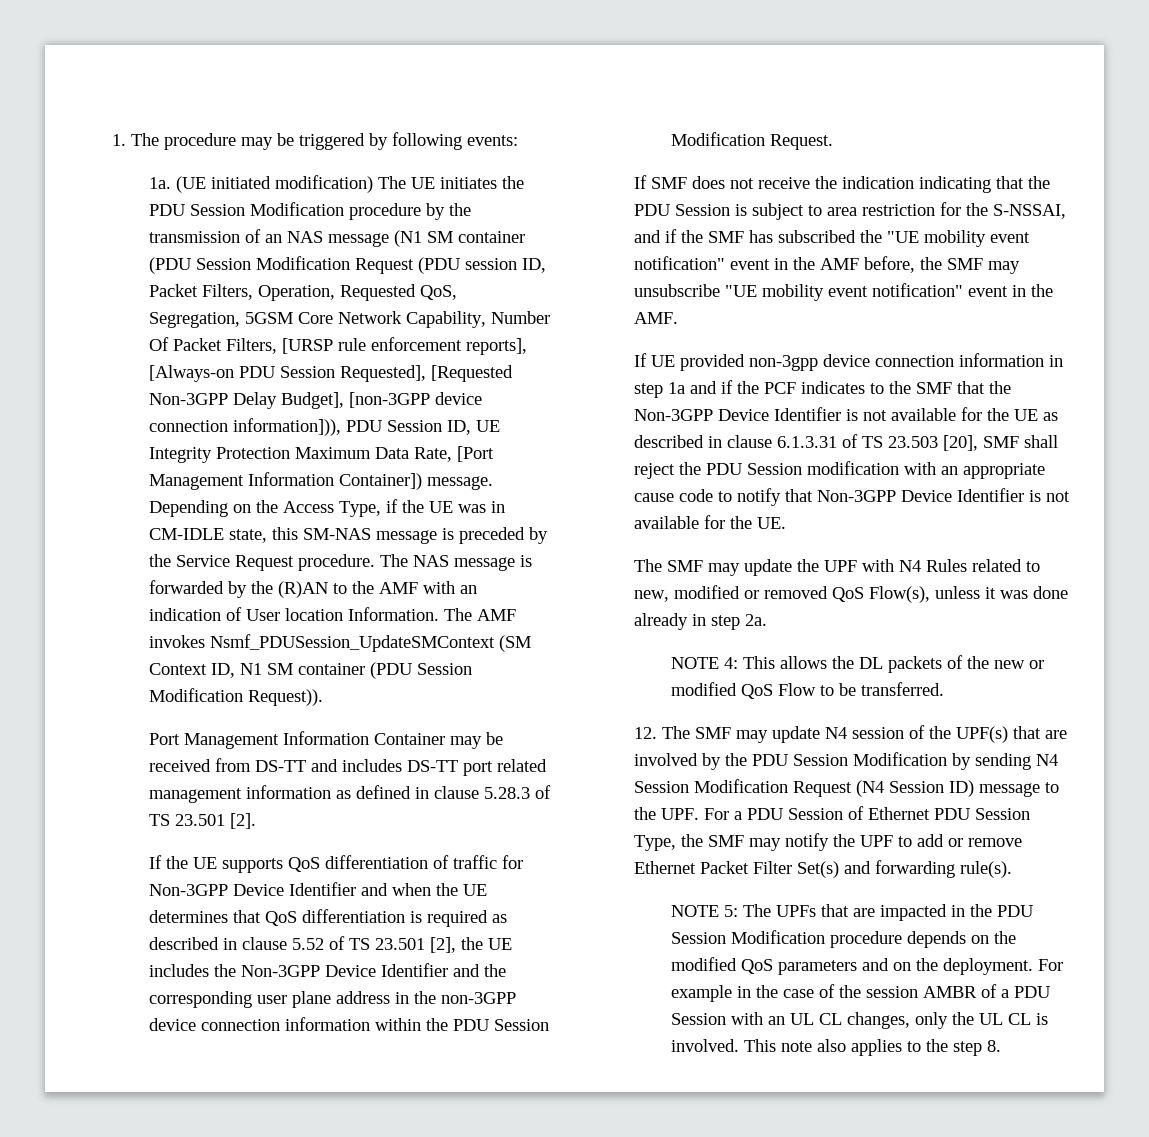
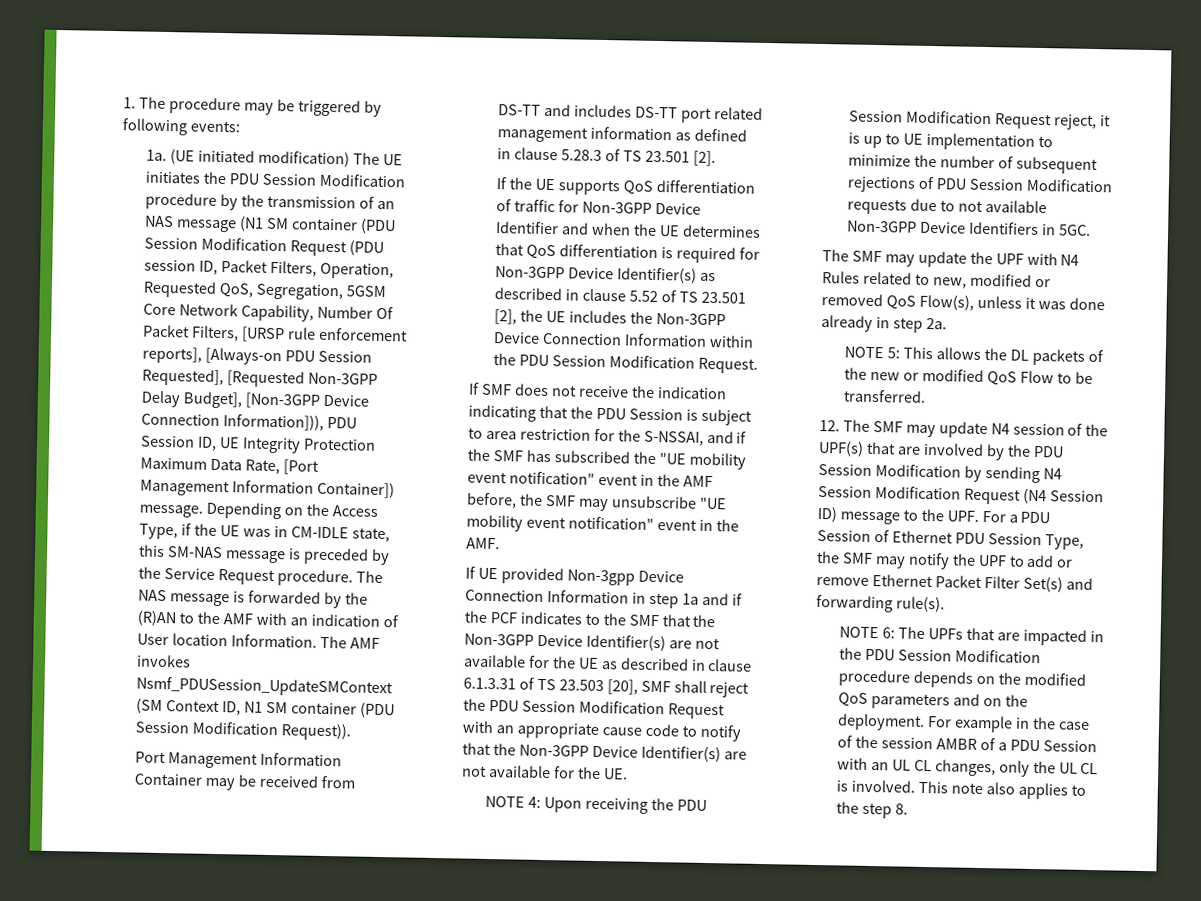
- (UE initiated modification) The UE initiates the PDU Session Modification procedure by the transmission of an NAS message (N1 SM container (PDU Session Modification Request (PDU session ID, Packet Filters, Operation, Requested QoS, Segregation, 5GSM Core Network Capability, Number Of Packet Filters, [URSP rule enforcement reports], [Always-on PDU Session Requested], [Requested Non-3GPP Delay Budget], [non-3GPP device connection information])), PDU Session ID, UE Integrity Protection Maximum Data Rate, [Port Management Information Container]) message.
+ (UE initiated modification) The UE initiates the PDU Session Modification procedure by the transmission of an NAS message (N1 SM container (PDU Session Modification Request (PDU session ID, Packet Filters, Operation, Requested QoS, Segregation, 5GSM Core Network Capability, Number Of Packet Filters, [URSP rule enforcement reports], [Always-on PDU Session Requested], [Requested Non-3GPP Delay Budget], [Non-3GPP Device Connection Information])), PDU Session ID, UE Integrity Protection Maximum Data Rate, [Port Management Information Container]) message.
- If the UE supports QoS differentiation of traffic for Non-3GPP Device Identifier and when the UE determines that QoS differentiation is required as described in clause 5.52 of TS 23.501 [2], the UE includes the Non-3GPP Device Identifier and the corresponding user plane address in the non-3GPP device connection information within the PDU Session Modification Request.
+ If the UE supports QoS differentiation of traffic for Non-3GPP Device Identifier and when the UE determines that QoS differentiation is required for Non-3GPP Device Identifier(s) as described in clause 5.52 of TS 23.501 [2], the UE includes the Non-3GPP Device Connection Information within the PDU Session Modification Request.
- If UE provided non-3gpp device connection information in step 1a and if the PCF indicates to the SMF that the Non-3GPP Device Identifier is not available for the UE as described in clause 6.1.3.31 of TS 23.503 [20], SMF shall reject the PDU Session modification with an appropriate cause code to notify that Non-3GPP Device Identifier is not available for the UE.
+ If UE provided Non-3gpp Device Connection Information in step 1a and if the PCF indicates to the SMF that the Non-3GPP Device Identifier(s) are not available for the UE as described in clause 6.1.3.31 of TS 23.503 [20], SMF shall reject the PDU Session Modification Request with an appropriate cause code to notify that the Non-3GPP Device Identifier(s) are not available for the UE.
+ NOTE 4: Upon receiving the PDU Session Modification Request reject, it is up to UE implementation to minimize the number of subsequent rejections of PDU Session Modification requests due to not available Non-3GPP Device Identifiers in 5GC.
- NOTE 4: This allows the DL packets of the new or modified QoS Flow to be transferred.
+ NOTE 5: This allows the DL packets of the new or modified QoS Flow to be transferred.
- NOTE 5: The UPFs that are impacted in the PDU Session Modification procedure depends on the modified QoS parameters and on the deployment.
+ NOTE 6: The UPFs that are impacted in the PDU Session Modification procedure depends on the modified QoS parameters and on the deployment.

